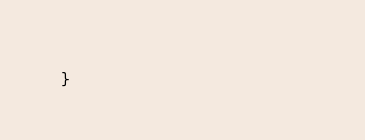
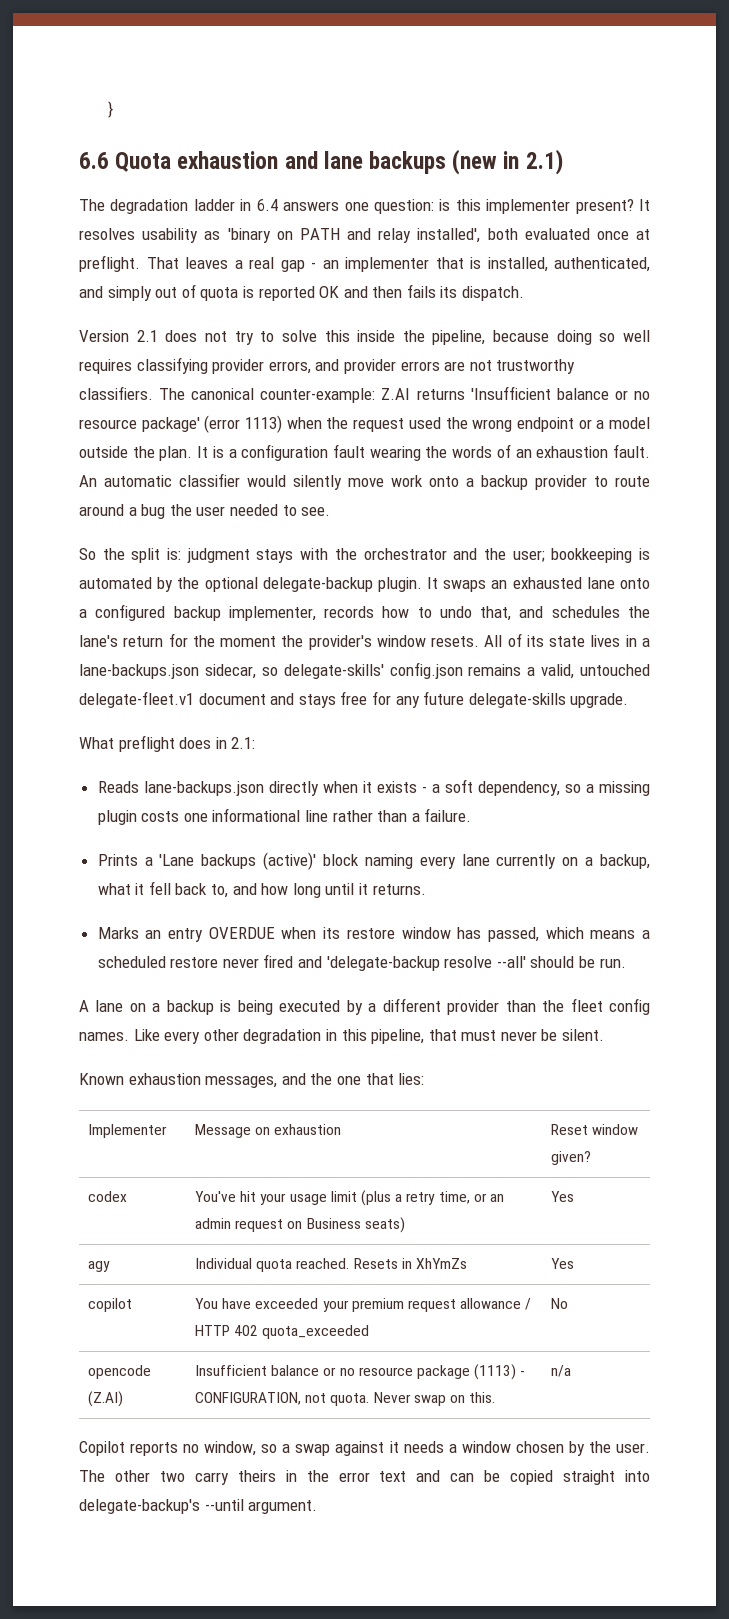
+ 6.6 Quota exhaustion and lane backups (new in 2.1)
+ The degradation ladder in 6.4 answers one question: is this implementer present? It resolves usability as 'binary on PATH and relay installed', both evaluated once at preflight. That leaves a real gap - an implementer that is installed, authenticated, and simply out of quota is reported OK and then fails its dispatch.
+ Version 2.1 does not try to solve this inside the pipeline, because doing so well requires classifying provider errors, and provider errors are not trustworthy classifiers. The canonical counter-example: Z.AI returns 'Insufficient balance or no resource package' (error 1113) when the request used the wrong endpoint or a model outside the plan. It is a configuration fault wearing the words of an exhaustion fault. An automatic classifier would silently move work onto a backup provider to route around a bug the user needed to see.
+ So the split is: judgment stays with the orchestrator and the user; bookkeeping is automated by the optional delegate-backup plugin. It swaps an exhausted lane onto a configured backup implementer, records how to undo that, and schedules the lane's return for the moment the provider's window resets. All of its state lives in a lane-backups.json sidecar, so delegate-skills' config.json remains a valid, untouched delegate-fleet.v1 document and stays free for any future delegate-skills upgrade.
+ What preflight does in 2.1:
+ Reads lane-backups.json directly when it exists - a soft dependency, so a missing plugin costs one informational line rather than a failure.
+ Prints a 'Lane backups (active)' block naming every lane currently on a backup, what it fell back to, and how long until it returns.
+ Marks an entry OVERDUE when its restore window has passed, which means a scheduled restore never fired and 'delegate-backup resolve --all' should be run.
+ A lane on a backup is being executed by a different provider than the fleet config names. Like every other degradation in this pipeline, that must never be silent.
+ Known exhaustion messages, and the one that lies:
+ Implementer | Message on exhaustion | Reset window given?
+ codex | You've hit your usage limit (plus a retry time, or an admin request on Business seats) | Yes
+ agy | Individual quota reached. Resets in XhYmZs | Yes
+ copilot | You have exceeded your premium request allowance / HTTP 402 quota_exceeded | No
+ opencode (Z.AI) | Insufficient balance or no resource package (1113) - CONFIGURATION, not quota. Never swap on this. | n/a
+ Copilot reports no window, so a swap against it needs a window chosen by the user. The other two carry theirs in the error text and can be copied straight into delegate-backup's --until argument.

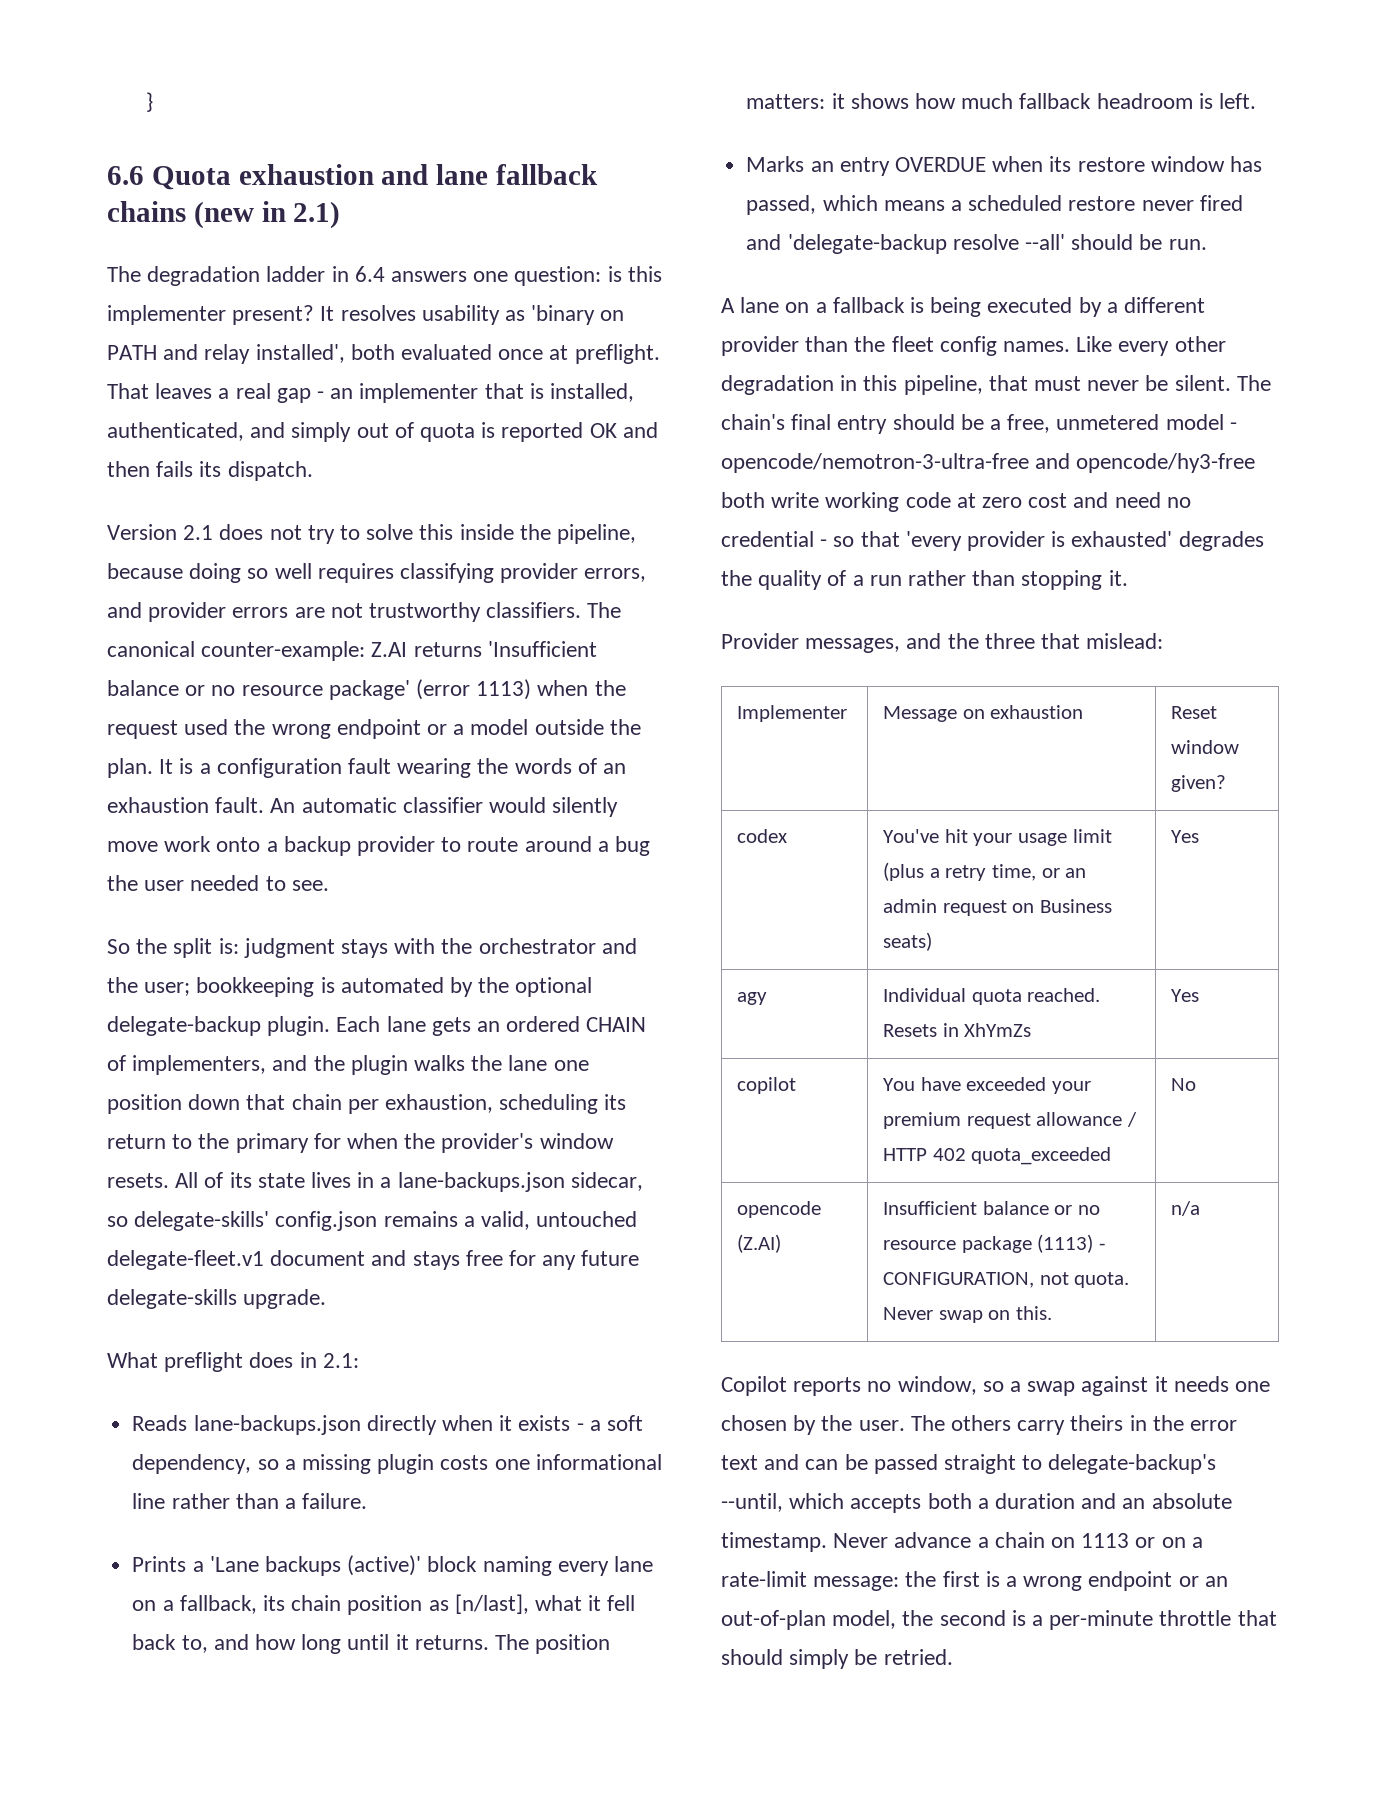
- 6.6 Quota exhaustion and lane backups (new in 2.1)
+ 6.6 Quota exhaustion and lane fallback chains (new in 2.1)
- It swaps an exhausted lane onto a configured backup implementer, records how to undo that, and schedules the lane's return for the moment the provider's window resets.
+ Each lane gets an ordered CHAIN of implementers, and the plugin walks the lane one position down that chain per exhaustion, scheduling its return to the primary for when the provider's window resets.
- Prints a 'Lane backups (active)' block naming every lane currently on a backup, what it fell back to, and how long until it returns.
+ Prints a 'Lane backups (active)' block naming every lane on a fallback, its chain position as [n/last], what it fell back to, and how long until it returns. The position matters: it shows how much fallback headroom is left.
- A lane on a backup is being executed by a different provider than the fleet config names.
+ A lane on a fallback is being executed by a different provider than the fleet config names.
- Like every other degradation in this pipeline, that must never be silent.
- Known exhaustion messages, and the one that lies:
+ Like every other degradation in this pipeline, that must never be silent. The chain's final entry should be a free, unmetered model - opencode/nemotron-3-ultra-free and opencode/hy3-free both write working code at zero cost and need no credential - so that 'every provider is exhausted' degrades the quality of a run rather than stopping it.
+ Provider messages, and the three that mislead:
- Copilot reports no window, so a swap against it needs a window chosen by the user.
+ Copilot reports no window, so a swap against it needs one chosen by the user.
- The other two carry theirs in the error text and can be copied straight into delegate-backup's --until argument.
+ The others carry theirs in the error text and can be passed straight to delegate-backup's --until, which accepts both a duration and an absolute timestamp. Never advance a chain on 1113 or on a rate-limit message: the first is a wrong endpoint or an out-of-plan model, the second is a per-minute throttle that should simply be retried.

